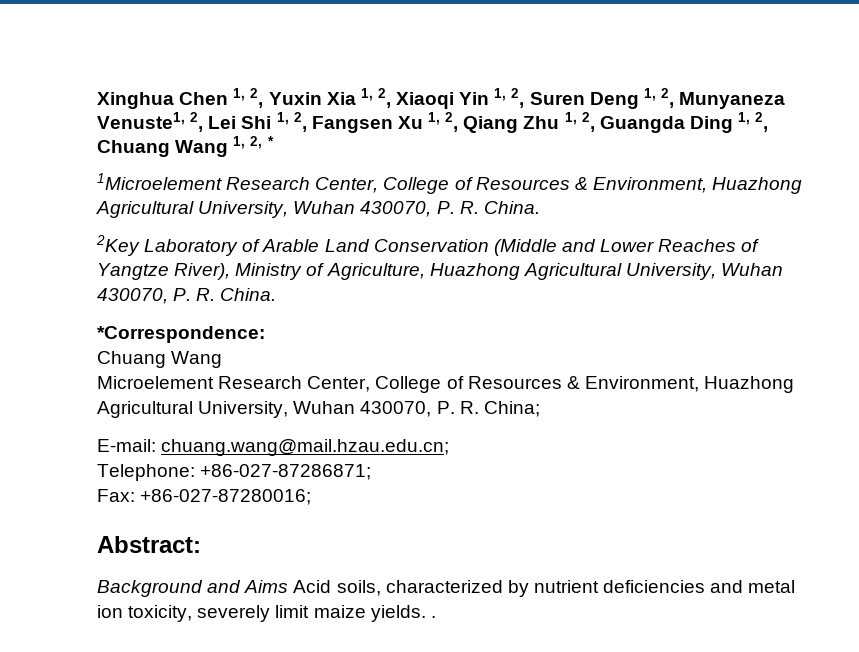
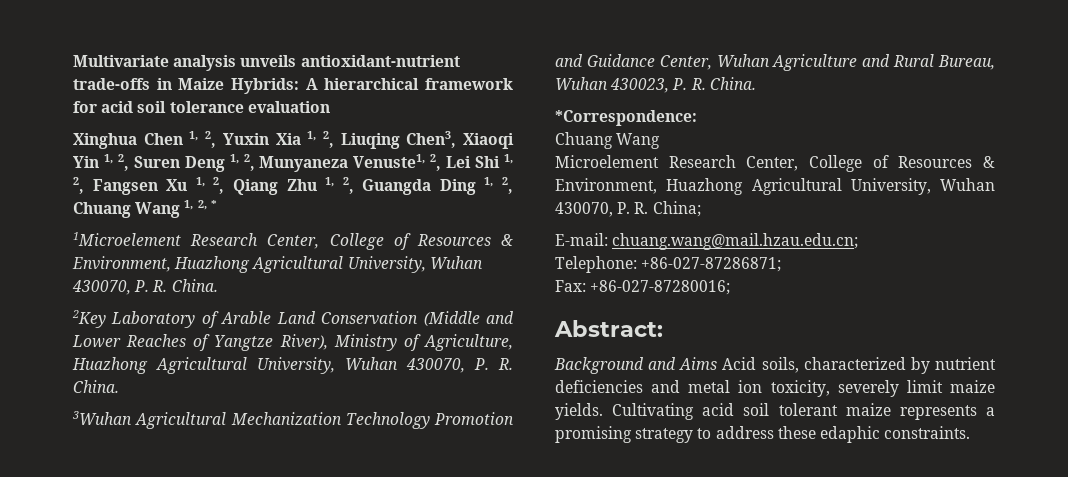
+ Multivariate analysis unveils antioxidant-nutrient trade-offs in Maize Hybrids: A hierarchical framework for acid soil tolerance evaluation
- Xinghua Chen 1, 2, Yuxin Xia 1, 2, Xiaoqi Yin 1, 2, Suren Deng 1, 2, Munyaneza Venuste1, 2, Lei Shi 1, 2, Fangsen Xu 1, 2, Qiang Zhu 1, 2, Guangda Ding 1, 2, Chuang Wang 1, 2, *
+ Xinghua Chen 1, 2, Yuxin Xia 1, 2, Liuqing Chen3, Xiaoqi Yin 1, 2, Suren Deng 1, 2, Munyaneza Venuste1, 2, Lei Shi 1, 2, Fangsen Xu 1, 2, Qiang Zhu 1, 2, Guangda Ding 1, 2, Chuang Wang 1, 2, *
+ 3Wuhan Agricultural Mechanization Technology Promotion and Guidance Center, Wuhan Agriculture and Rural Bureau, Wuhan 430023, P. R. China.
- Background and Aims Acid soils, characterized by nutrient deficiencies and metal ion toxicity, severely limit maize yields. .
+ Background and Aims Acid soils, characterized by nutrient deficiencies and metal ion toxicity, severely limit maize yields. Cultivating acid soil tolerant maize represents a promising strategy to address these edaphic constraints.

